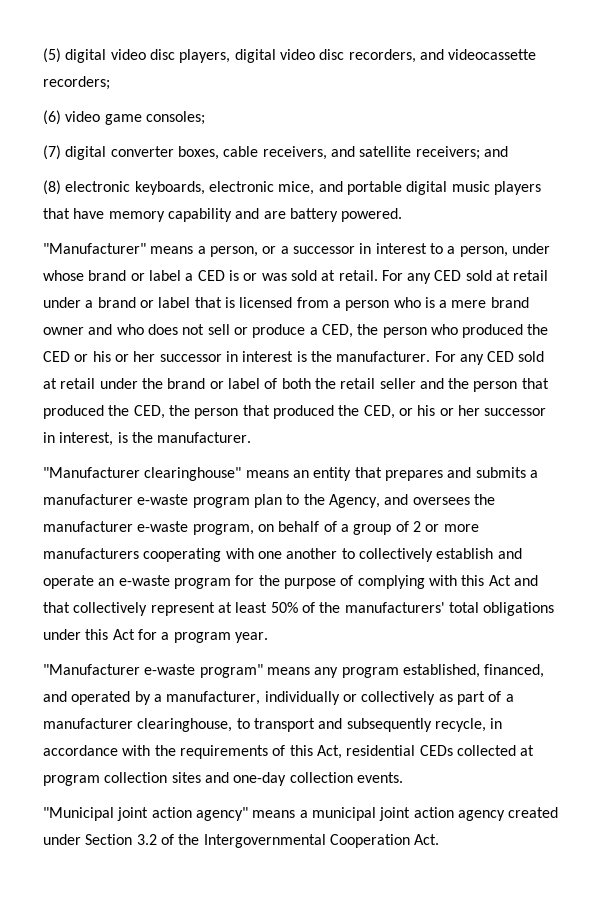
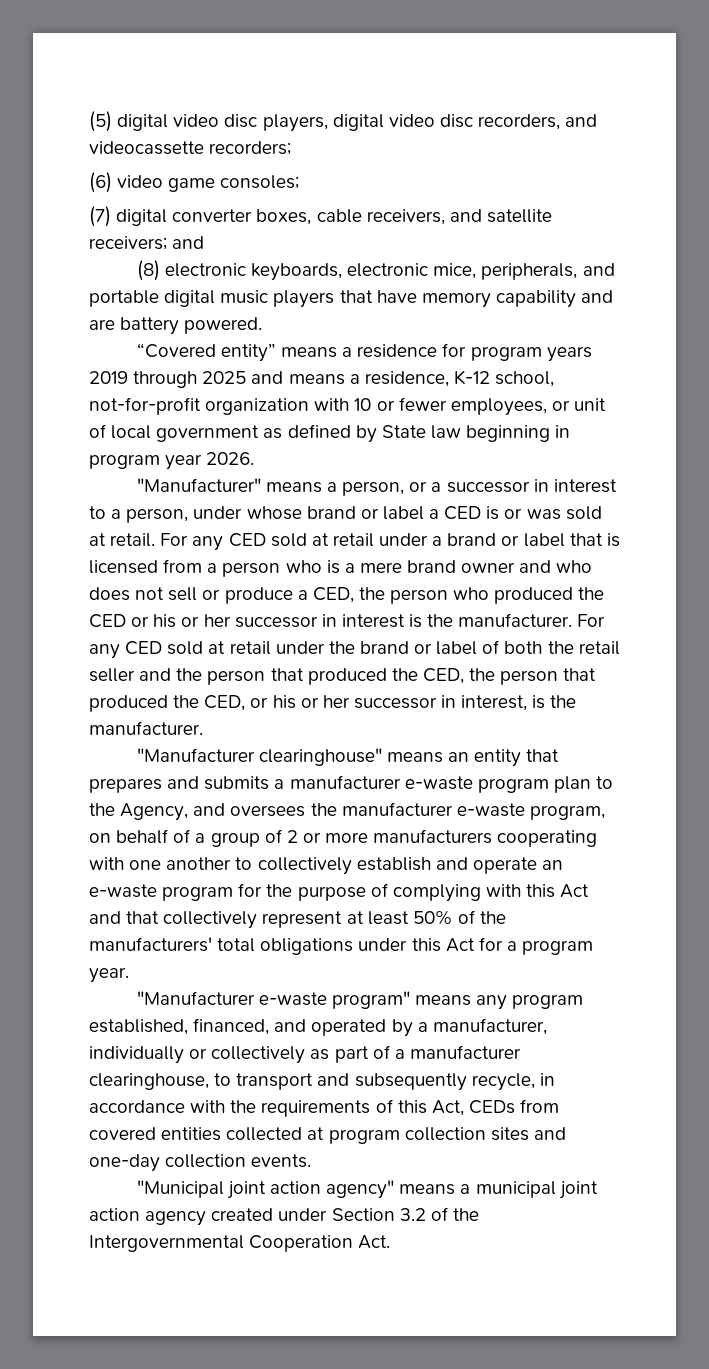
- (8) electronic keyboards, electronic mice, and portable digital music players that have memory capability and are battery powered.
+ (8) electronic keyboards, electronic mice, peripherals, and portable digital music players that have memory capability and are battery powered.
+ “Covered entity” means a residence for program years 2019 through 2025 and means a residence, K-12 school, not-for-profit organization with 10 or fewer employees, or unit of local government as defined by State law beginning in program year 2026.
- "Manufacturer e-waste program" means any program established, financed, and operated by a manufacturer, individually or collectively as part of a manufacturer clearinghouse, to transport and subsequently recycle, in accordance with the requirements of this Act, residential CEDs collected at program collection sites and one-day collection events.
+ "Manufacturer e-waste program" means any program established, financed, and operated by a manufacturer, individually or collectively as part of a manufacturer clearinghouse, to transport and subsequently recycle, in accordance with the requirements of this Act, CEDs from covered entities collected at program collection sites and one-day collection events.

